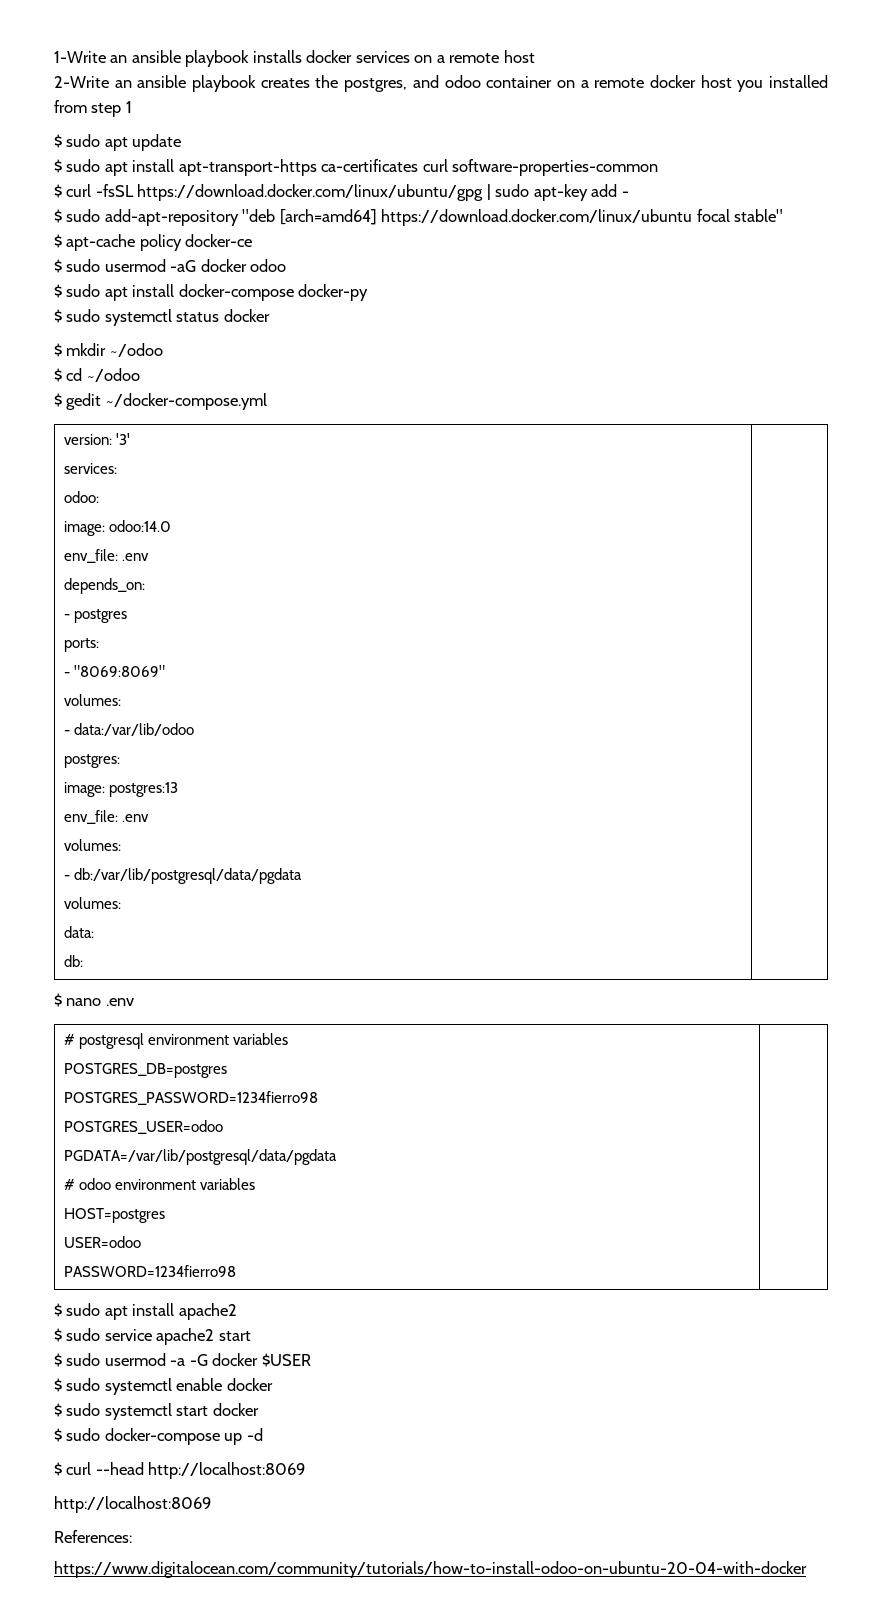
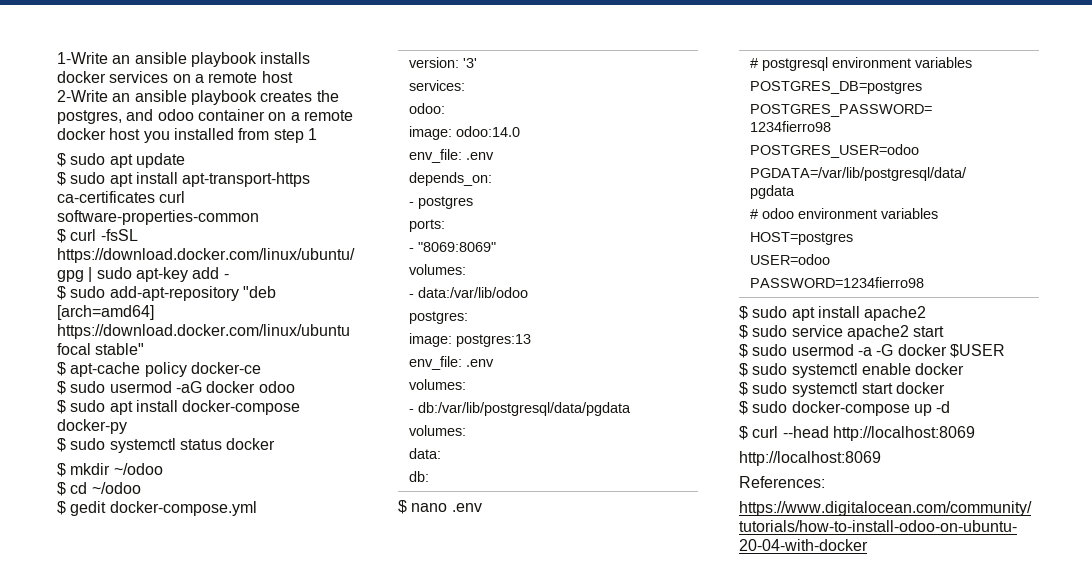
- $ gedit ~/docker-compose.yml
+ $ gedit docker-compose.yml

